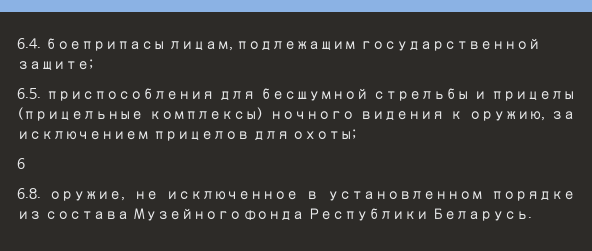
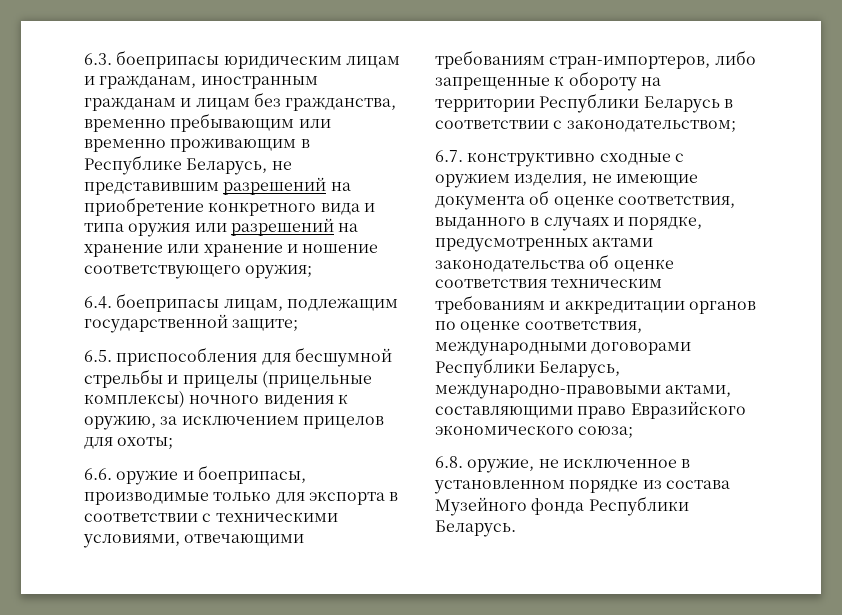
+ 6.3. боеприпасы юридическим лицам и гражданам, иностранным гражданам и лицам без гражданства, временно пребывающим или временно проживающим в Республике Беларусь, не представившим разрешений на приобретение конкретного вида и типа оружия или разрешений на хранение или хранение и ношение соответствующего оружия;
- 6
+ 6.6. оружие и боеприпасы, производимые только для экспорта в соответствии с техническими условиями, отвечающими требованиям стран-импортеров, либо запрещенные к обороту на территории Республики Беларусь в соответствии с законодательством;
+ 6.7. конструктивно сходные с оружием изделия, не имеющие документа об оценке соответствия, выданного в случаях и порядке, предусмотренных актами законодательства об оценке соответствия техническим требованиям и аккредитации органов по оценке соответствия, международными договорами Республики Беларусь, международно-правовыми актами, составляющими право Евразийского экономического союза;

